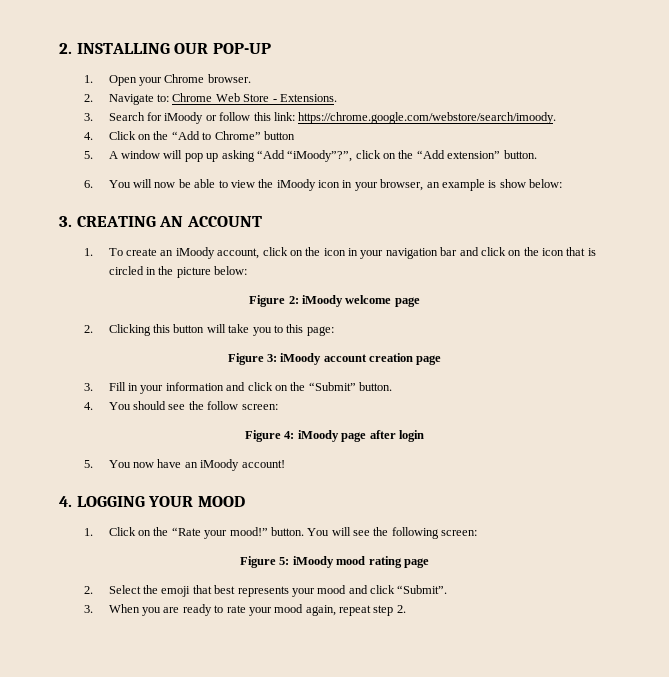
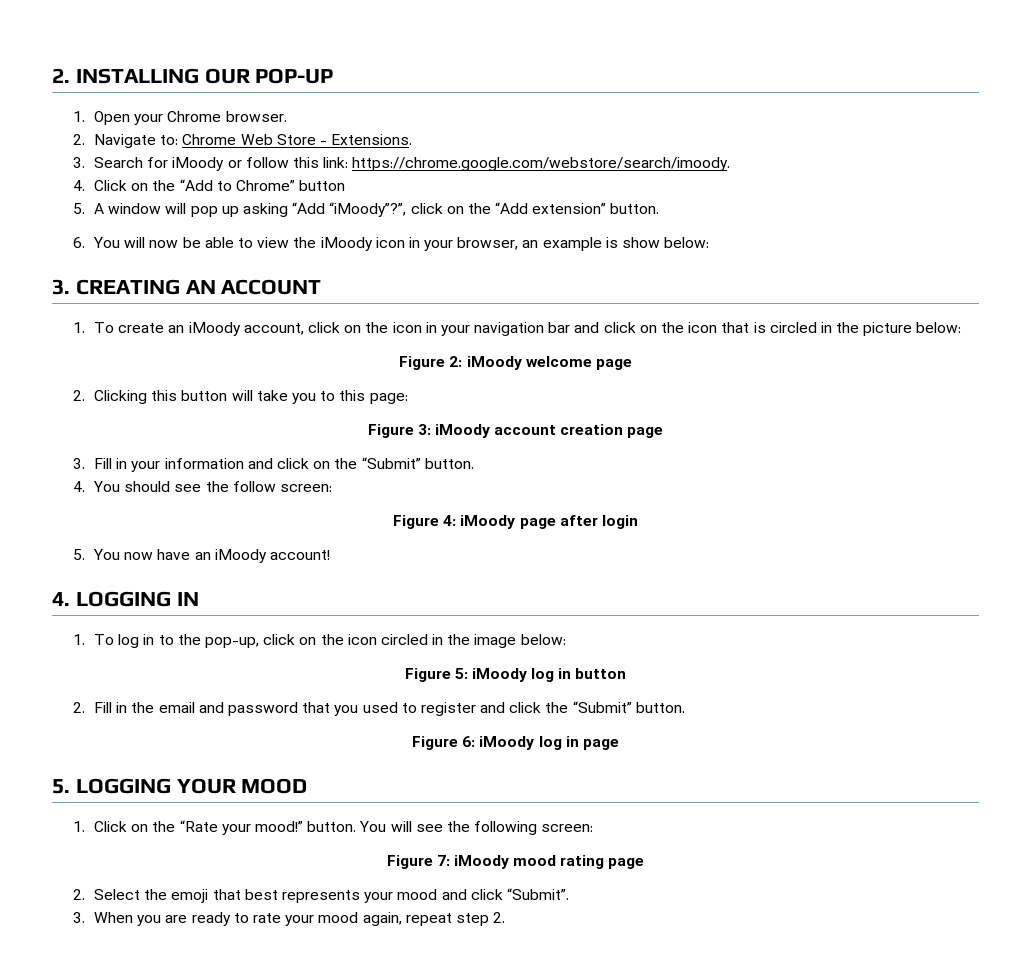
- 4. LOGGING YOUR MOOD
+ 4. LOGGING IN
+ 1. To log in to the pop-up, click on the icon circled in the image below:
+ Figure 5: iMoody log in button
+ 2. Fill in the email and password that you used to register and click the “Submit” button.
+ Figure 6: iMoody log in page
+ 5. LOGGING YOUR MOOD
- Figure 5: iMoody mood rating page
+ Figure 7: iMoody mood rating page

